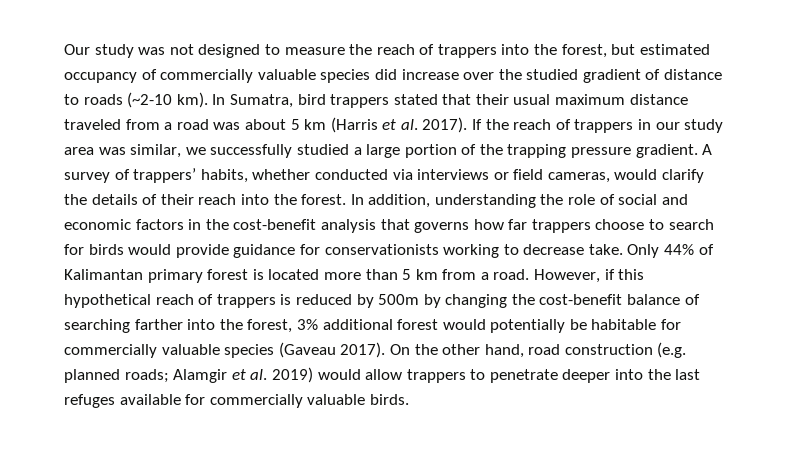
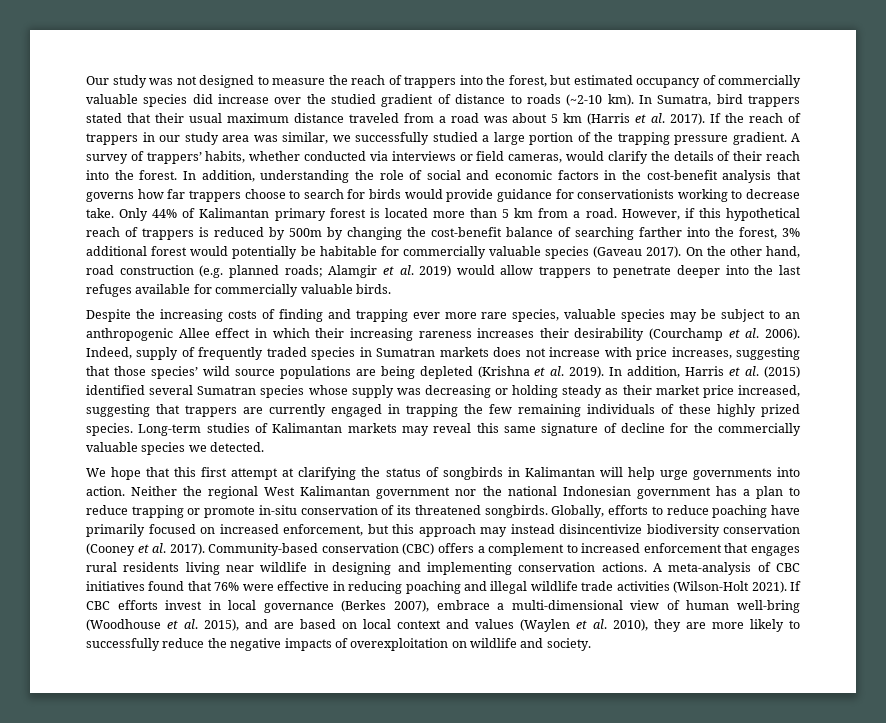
+ Despite the increasing costs of finding and trapping ever more rare species, valuable species may be subject to an anthropogenic Allee effect in which their increasing rareness increases their desirability (Courchamp et al. 2006). Indeed, supply of frequently traded species in Sumatran markets does not increase with price increases, suggesting that those species’ wild source populations are being depleted (Krishna et al. 2019). In addition, Harris et al. (2015) identified several Sumatran species whose supply was decreasing or holding steady as their market price increased, suggesting that trappers are currently engaged in trapping the few remaining individuals of these highly prized species. Long-term studies of Kalimantan markets may reveal this same signature of decline for the commercially valuable species we detected.
+ We hope that this first attempt at clarifying the status of songbirds in Kalimantan will help urge governments into action. Neither the regional West Kalimantan government nor the national Indonesian government has a plan to reduce trapping or promote in-situ conservation of its threatened songbirds. Globally, efforts to reduce poaching have primarily focused on increased enforcement, but this approach may instead disincentivize biodiversity conservation (Cooney et al. 2017). Community-based conservation (CBC) offers a complement to increased enforcement that engages rural residents living near wildlife in designing and implementing conservation actions. A meta-analysis of CBC initiatives found that 76% were effective in reducing poaching and illegal wildlife trade activities (Wilson-Holt 2021). If CBC efforts invest in local governance (Berkes 2007), embrace a multi-dimensional view of human well-bring (Woodhouse et al. 2015), and are based on local context and values (Waylen et al. 2010), they are more likely to successfully reduce the negative impacts of overexploitation on wildlife and society.

